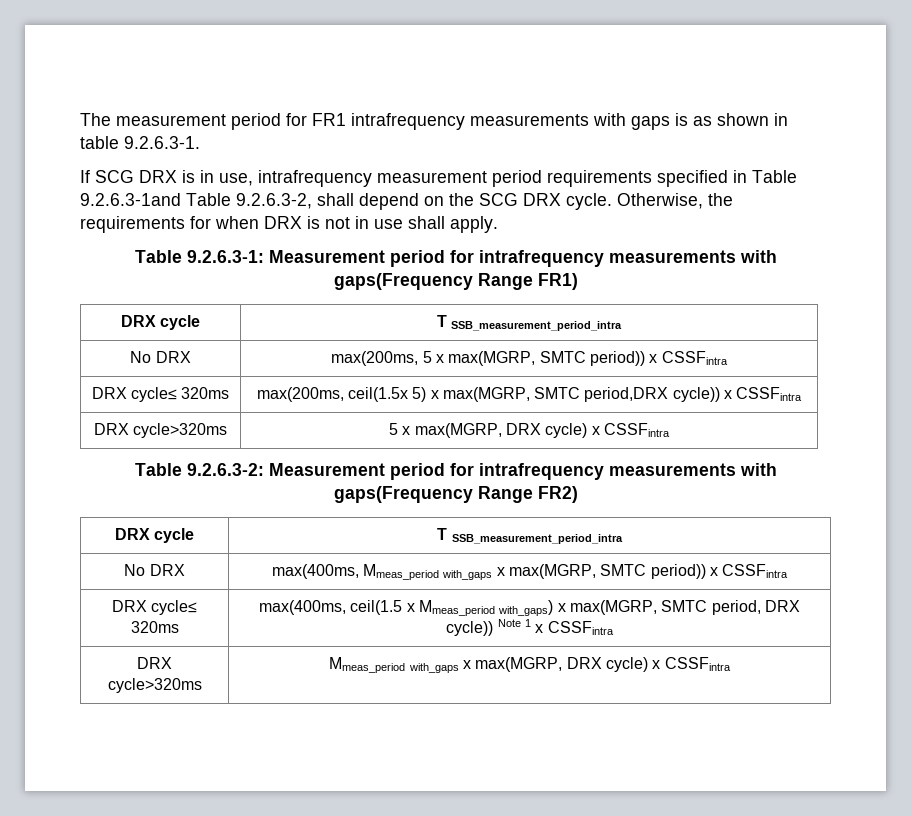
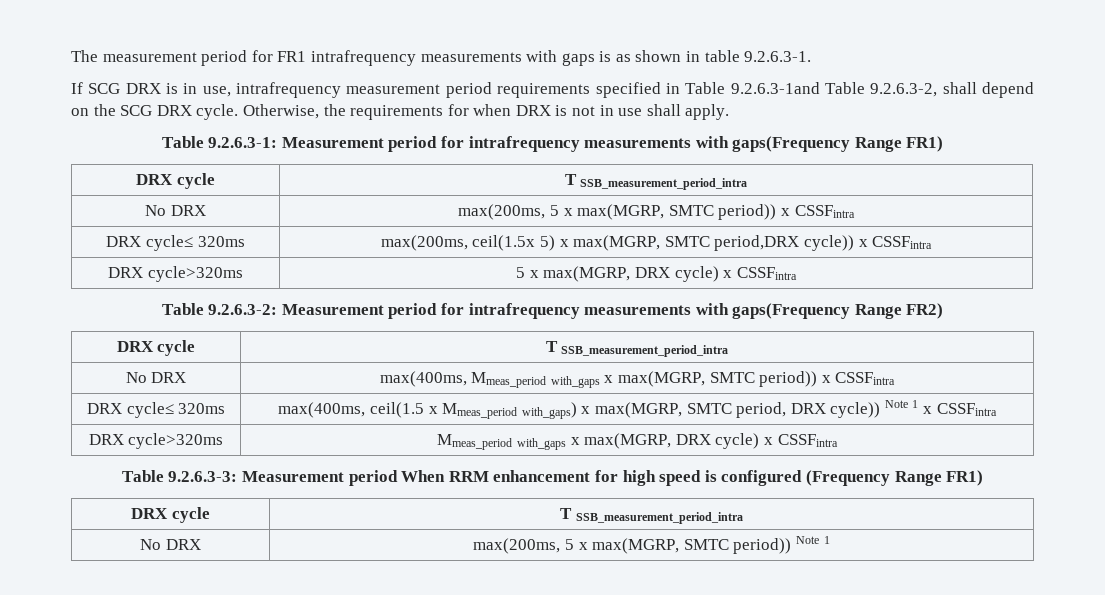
+ Table 9.2.6.3-3: Measurement period When RRM enhancement for high speed is configured (Frequency Range FR1)
+ DRX cycle | T SSB_measurement_period_intra
+ No DRX | max(200ms, 5 x max(MGRP, SMTC period)) Note 1

